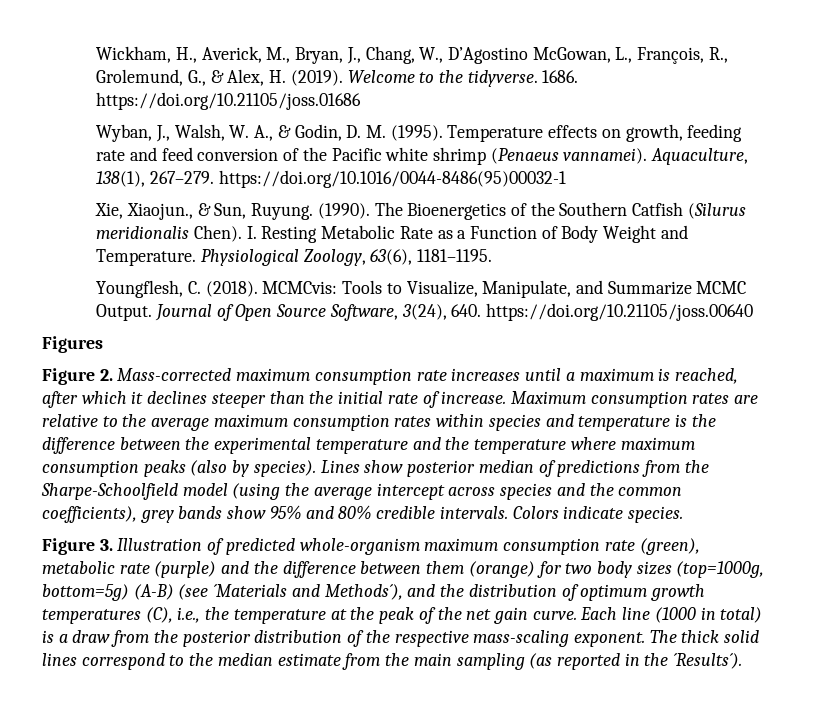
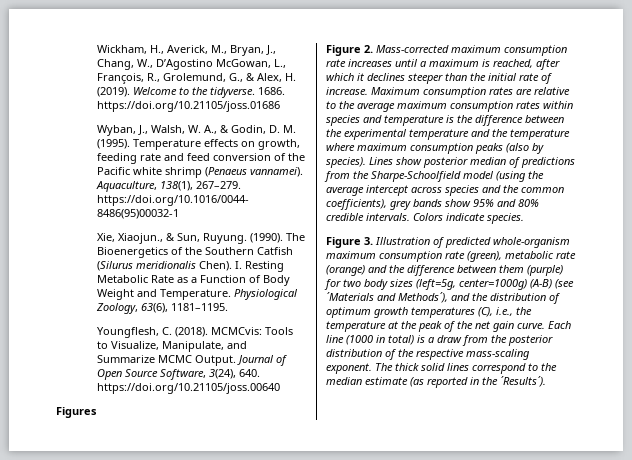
- Figure 3. Illustration of predicted whole-organism maximum consumption rate (green), metabolic rate (purple) and the difference between them (orange) for two body sizes (top=1000g, bottom=5g) (A-B) (see ´Materials and Methods´), and the distribution of optimum growth temperatures (C), i.e., the temperature at the peak of the net gain curve.
+ Figure 3. Illustration of predicted whole-organism maximum consumption rate (green), metabolic rate (orange) and the difference between them (purple) for two body sizes (left=5g, center=1000g) (A-B) (see ´Materials and Methods´), and the distribution of optimum growth temperatures (C), i.e., the temperature at the peak of the net gain curve.
- The thick solid lines correspond to the median estimate from the main sampling (as reported in the ´Results´).
+ The thick solid lines correspond to the median estimate (as reported in the ´Results´).

